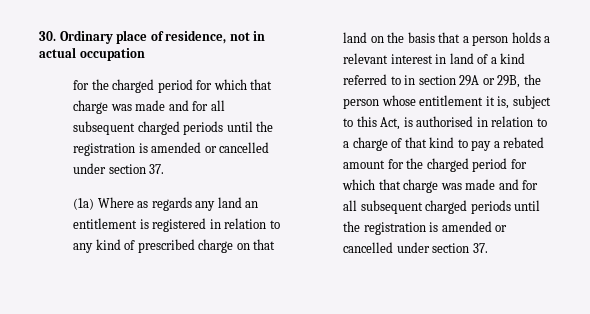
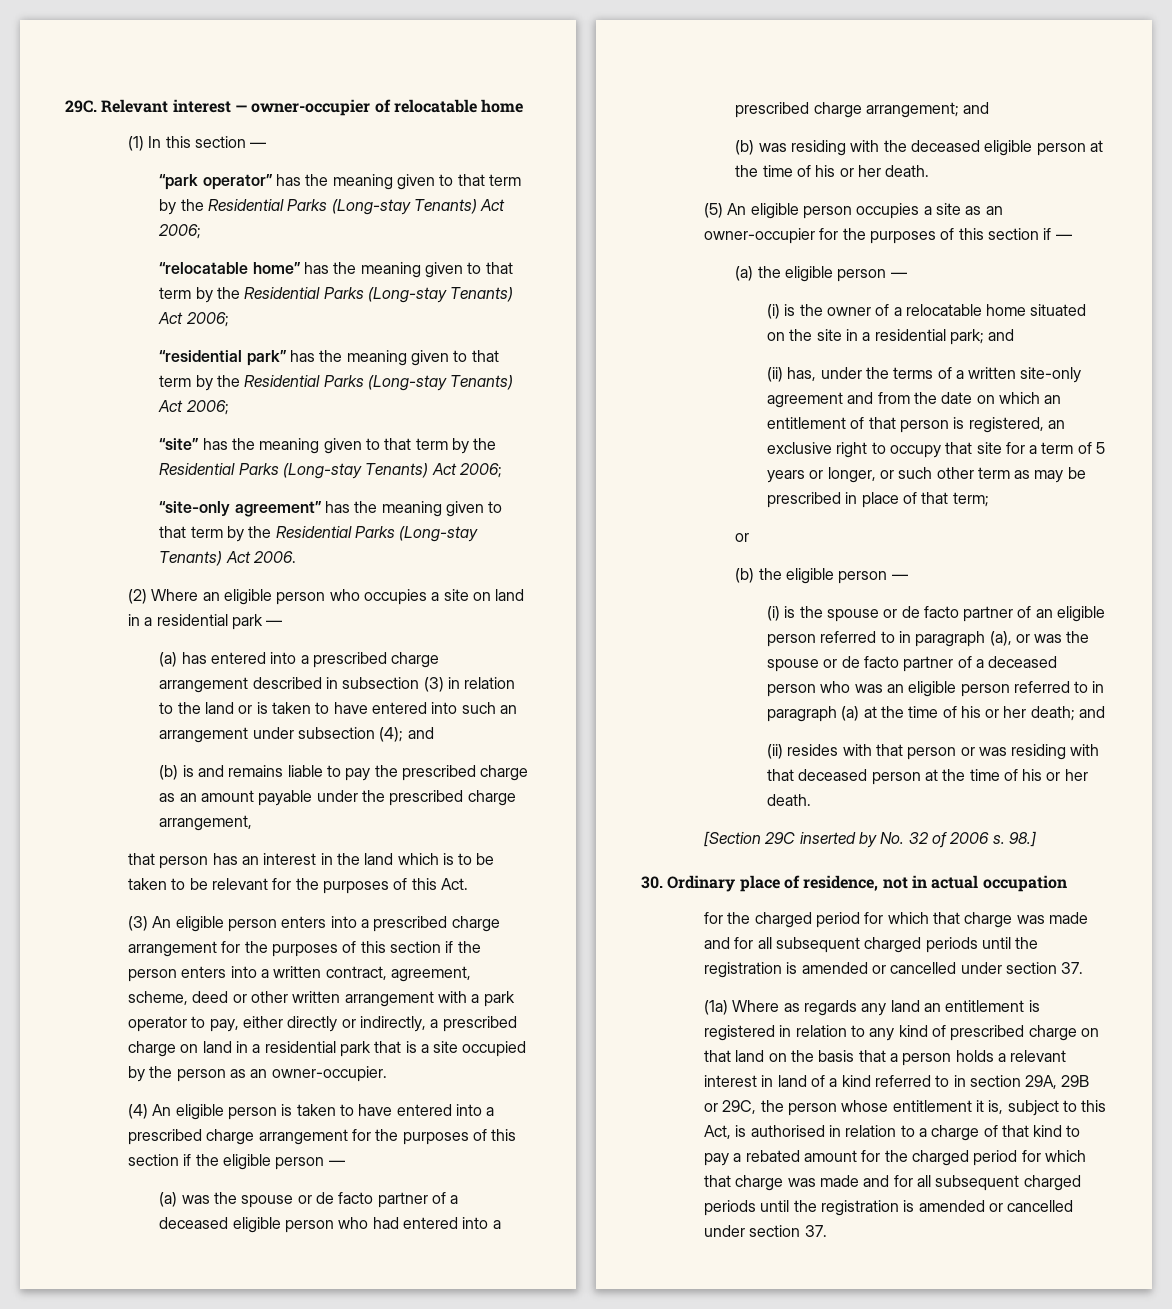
+ 29C. Relevant interest — owner-occupier of relocatable home
+ (1) In this section —
+ “park operator” has the meaning given to that term by the Residential Parks (Long-stay Tenants) Act 2006;
+ “relocatable home” has the meaning given to that term by the Residential Parks (Long-stay Tenants) Act 2006;
+ “residential park” has the meaning given to that term by the Residential Parks (Long-stay Tenants) Act 2006;
+ “site” has the meaning given to that term by the Residential Parks (Long-stay Tenants) Act 2006;
+ “site-only agreement” has the meaning given to that term by the Residential Parks (Long-stay Tenants) Act 2006.
+ (2) Where an eligible person who occupies a site on land in a residential park —
+ (a) has entered into a prescribed charge arrangement described in subsection (3) in relation to the land or is taken to have entered into such an arrangement under subsection (4); and
+ (b) is and remains liable to pay the prescribed charge as an amount payable under the prescribed charge arrangement,
+ that person has an interest in the land which is to be taken to be relevant for the purposes of this Act.
+ (3) An eligible person enters into a prescribed charge arrangement for the purposes of this section if the person enters into a written contract, agreement, scheme, deed or other written arrangement with a park operator to pay, either directly or indirectly, a prescribed charge on land in a residential park that is a site occupied by the person as an owner-occupier.
+ (4) An eligible person is taken to have entered into a prescribed charge arrangement for the purposes of this section if the eligible person —
+ (a) was the spouse or de facto partner of a deceased eligible person who had entered into a prescribed charge arrangement; and
+ (b) was residing with the deceased eligible person at the time of his or her death.
+ (5) An eligible person occupies a site as an owner-occupier for the purposes of this section if —
+ (a) the eligible person —
+ (i) is the owner of a relocatable home situated on the site in a residential park; and
+ (ii) has, under the terms of a written site-only agreement and from the date on which an entitlement of that person is registered, an exclusive right to occupy that site for a term of 5 years or longer, or such other term as may be prescribed in place of that term;
+ or
+ (b) the eligible person —
+ (i) is the spouse or de facto partner of an eligible person referred to in paragraph (a), or was the spouse or de facto partner of a deceased person who was an eligible person referred to in paragraph (a) at the time of his or her death; and
+ (ii) resides with that person or was residing with that deceased person at the time of his or her death.
+ [Section 29C inserted by No. 32 of 2006 s. 98.]
- (1a) Where as regards any land an entitlement is registered in relation to any kind of prescribed charge on that land on the basis that a person holds a relevant interest in land of a kind referred to in section 29A or 29B, the person whose entitlement it is, subject to this Act, is authorised in relation to a charge of that kind to pay a rebated amount for the charged period for which that charge was made and for all subsequent charged periods until the registration is amended or cancelled under section 37.
+ (1a) Where as regards any land an entitlement is registered in relation to any kind of prescribed charge on that land on the basis that a person holds a relevant interest in land of a kind referred to in section 29A, 29B or 29C, the person whose entitlement it is, subject to this Act, is authorised in relation to a charge of that kind to pay a rebated amount for the charged period for which that charge was made and for all subsequent charged periods until the registration is amended or cancelled under section 37.

